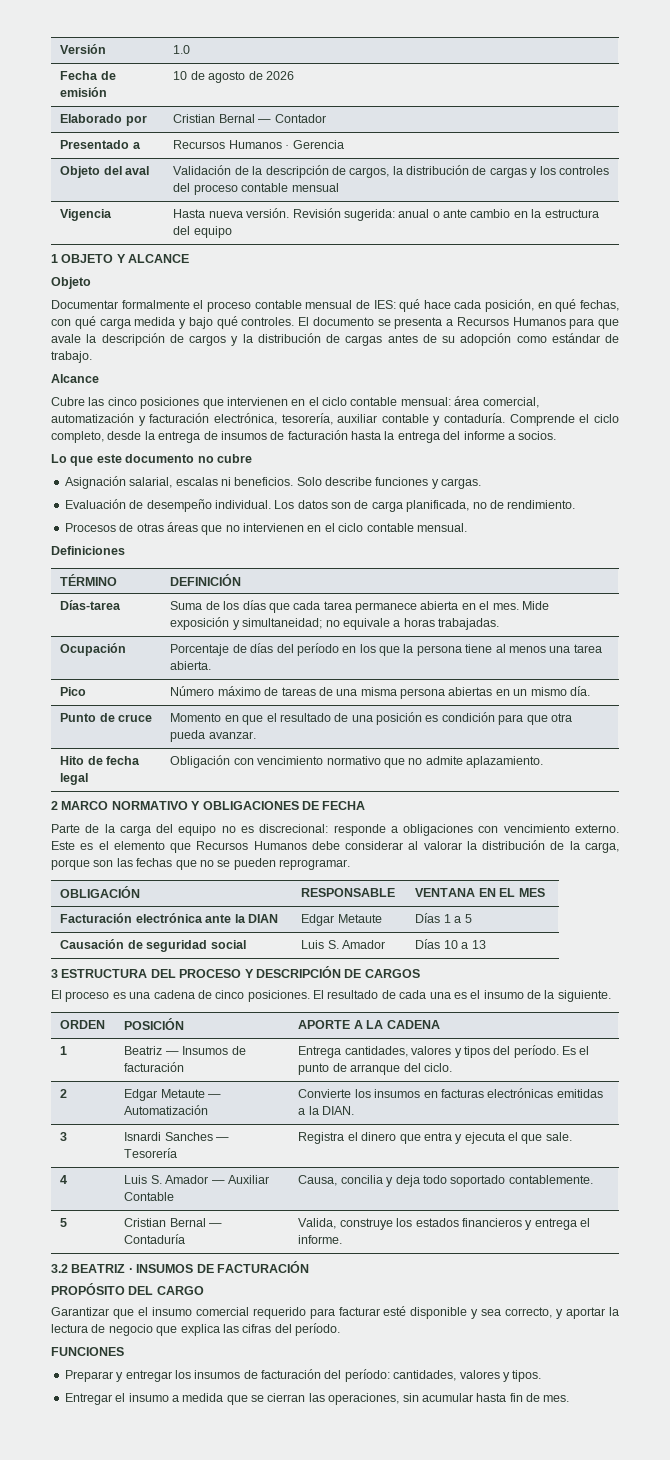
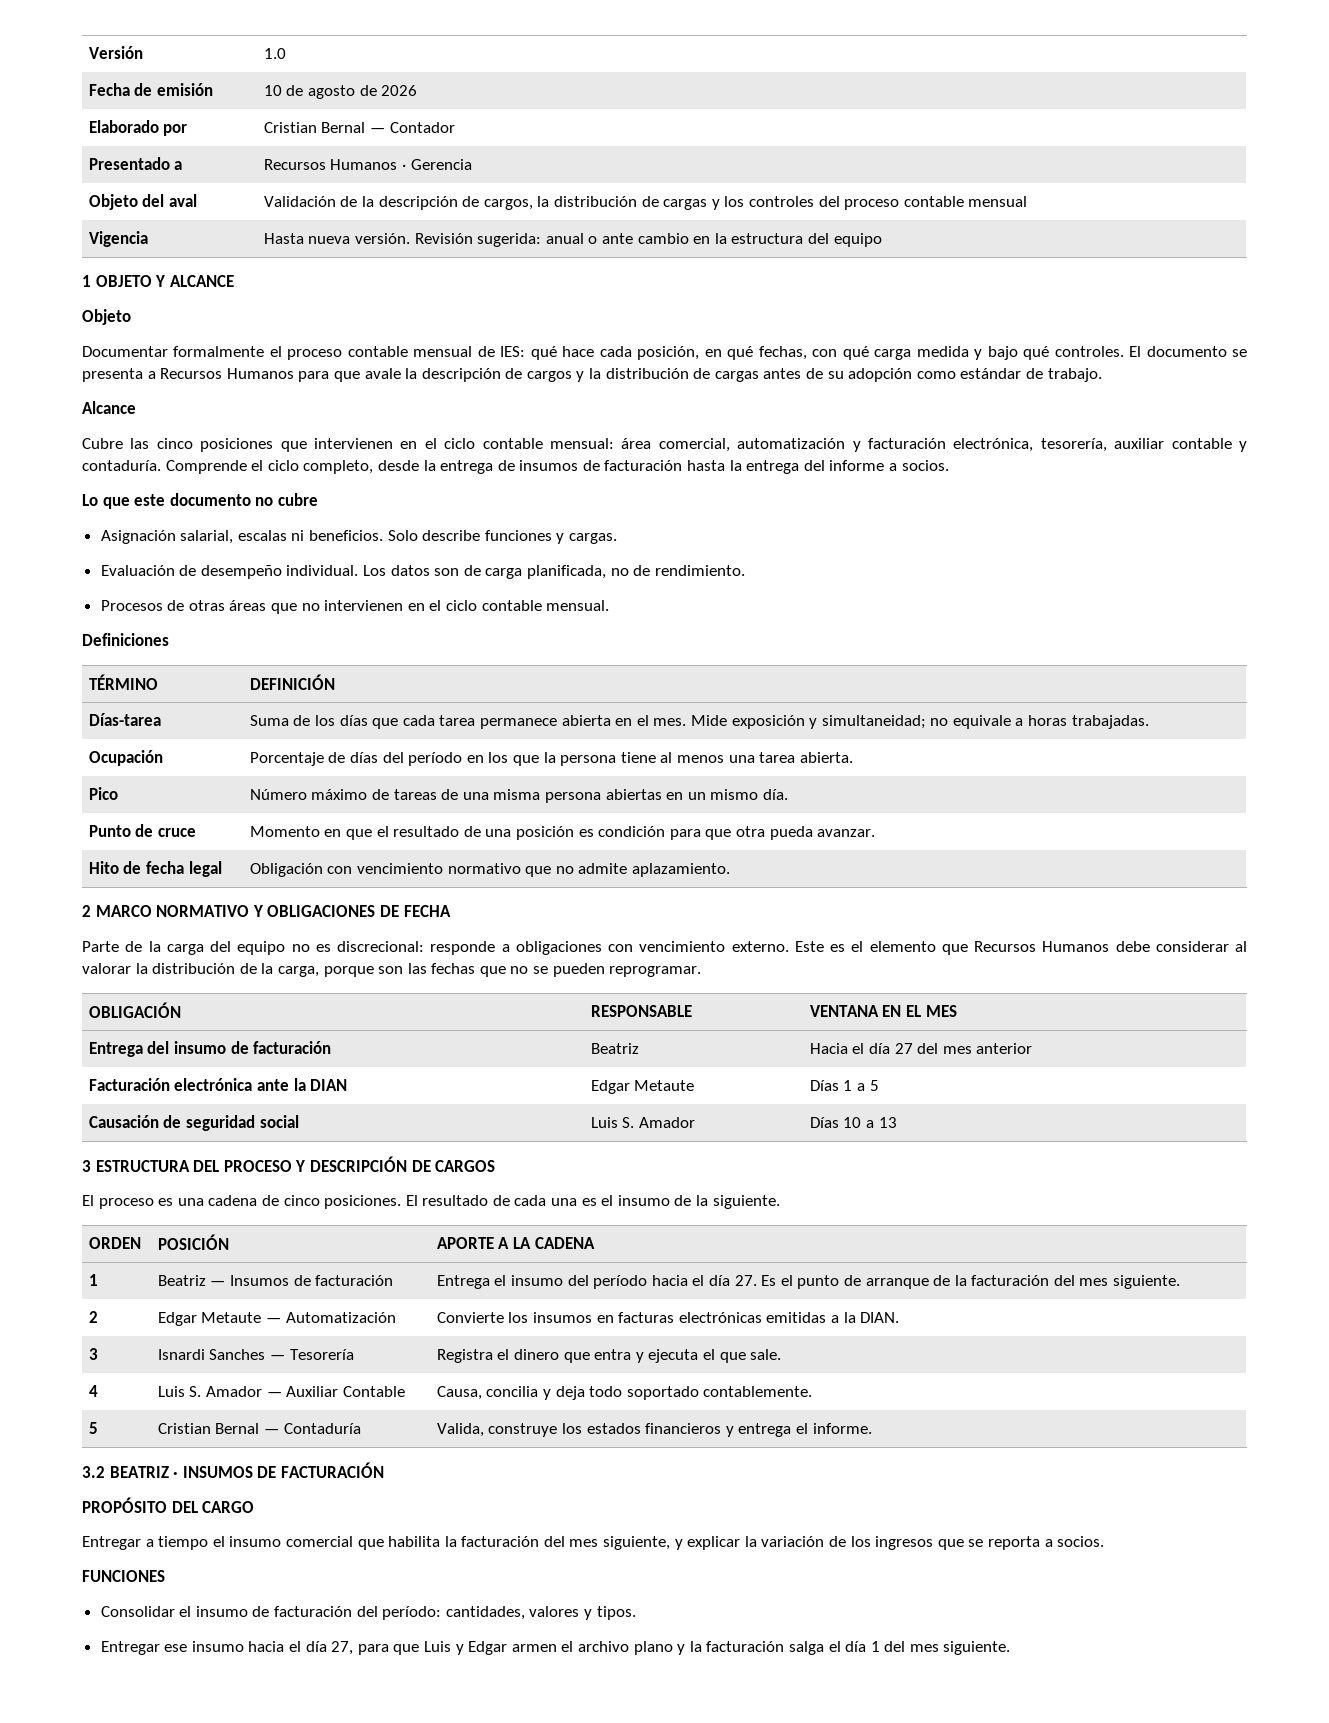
+ Entrega del insumo de facturación | Beatriz | Hacia el día 27 del mes anterior
- 1 | Beatriz — Insumos de facturación | Entrega cantidades, valores y tipos del período. Es el punto de arranque del ciclo.
+ 1 | Beatriz — Insumos de facturación | Entrega el insumo del período hacia el día 27. Es el punto de arranque de la facturación del mes siguiente.
- Garantizar que el insumo comercial requerido para facturar esté disponible y sea correcto, y aportar la lectura de negocio que explica las cifras del período.
+ Entregar a tiempo el insumo comercial que habilita la facturación del mes siguiente, y explicar la variación de los ingresos que se reporta a socios.
  FUNCIONES
- Preparar y entregar los insumos de facturación del período: cantidades, valores y tipos.
+ Consolidar el insumo de facturación del período: cantidades, valores y tipos.
- Entregar el insumo a medida que se cierran las operaciones, sin acumular hasta fin de mes.
+ Entregar ese insumo hacia el día 27, para que Luis y Edgar armen el archivo plano y la facturación salga el día 1 del mes siguiente.

